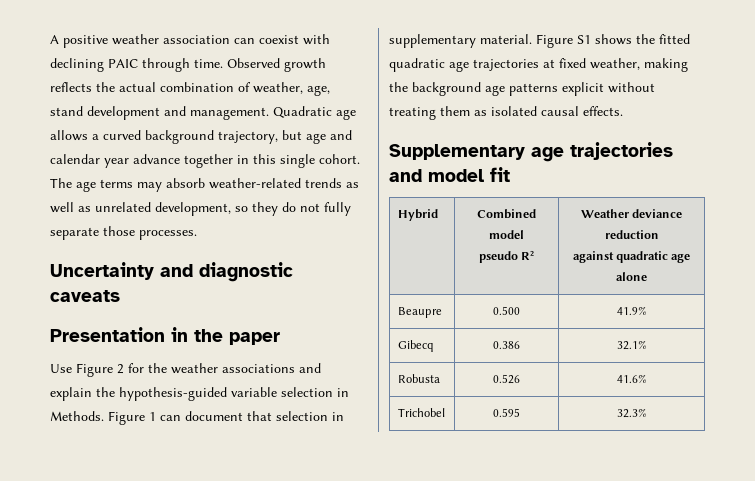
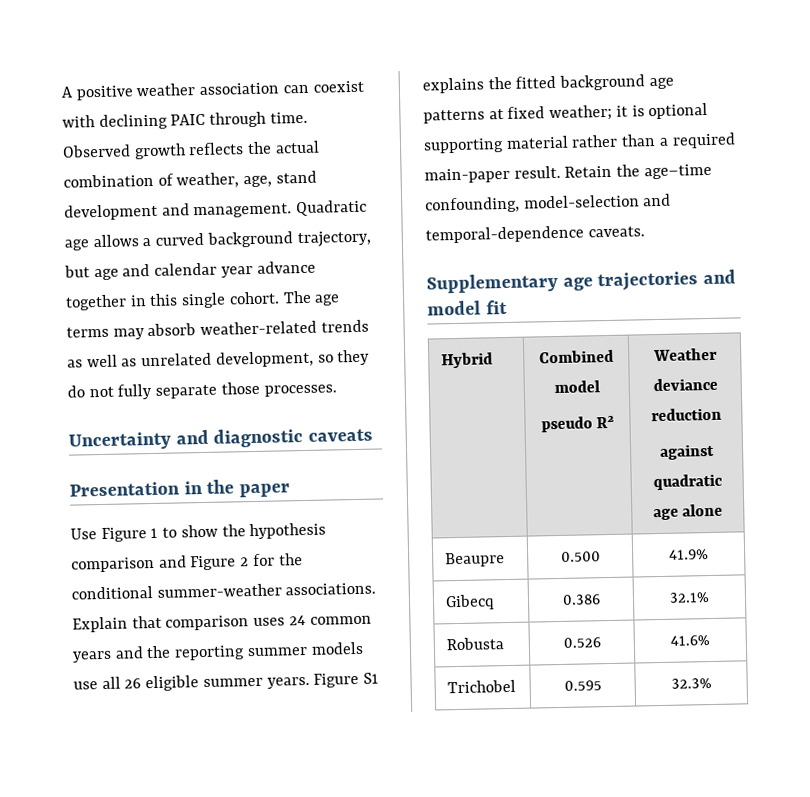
- Use Figure 2 for the weather associations and explain the hypothesis-guided variable selection in Methods. Figure 1 can document that selection in supplementary material.
+ Use Figure 1 to show the hypothesis comparison and Figure 2 for the conditional summer-weather associations. Explain that comparison uses 24 common years and the reporting summer models use all 26 eligible summer years.
- Figure S1 shows the fitted quadratic age trajectories at fixed weather, making the background age patterns explicit without treating them as isolated causal effects.
+ Figure S1 explains the fitted background age patterns at fixed weather; it is optional supporting material rather than a required main-paper result. Retain the age–time confounding, model-selection and temporal-dependence caveats.

